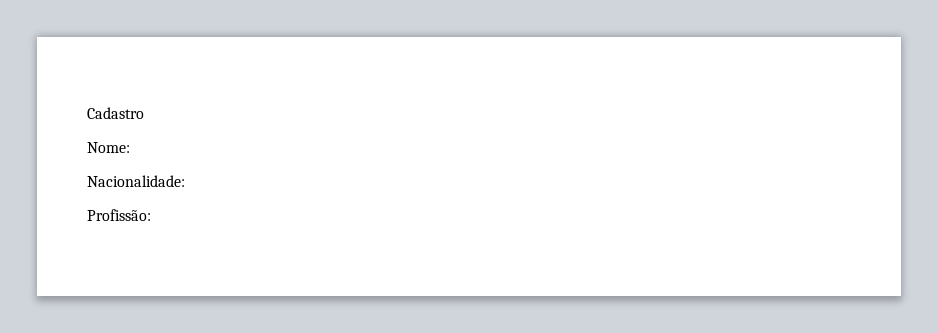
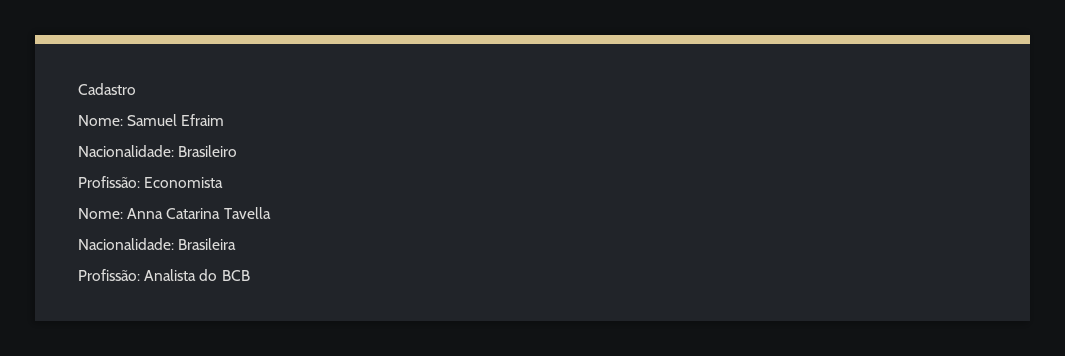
- Nome:
- Nacionalidade:
- Profissão:
+ Nome: Samuel Efraim
+ Nacionalidade: Brasileiro
+ Profissão: Economista
+ Nome: Anna Catarina Tavella
+ Nacionalidade: Brasileira
+ Profissão: Analista do BCB

